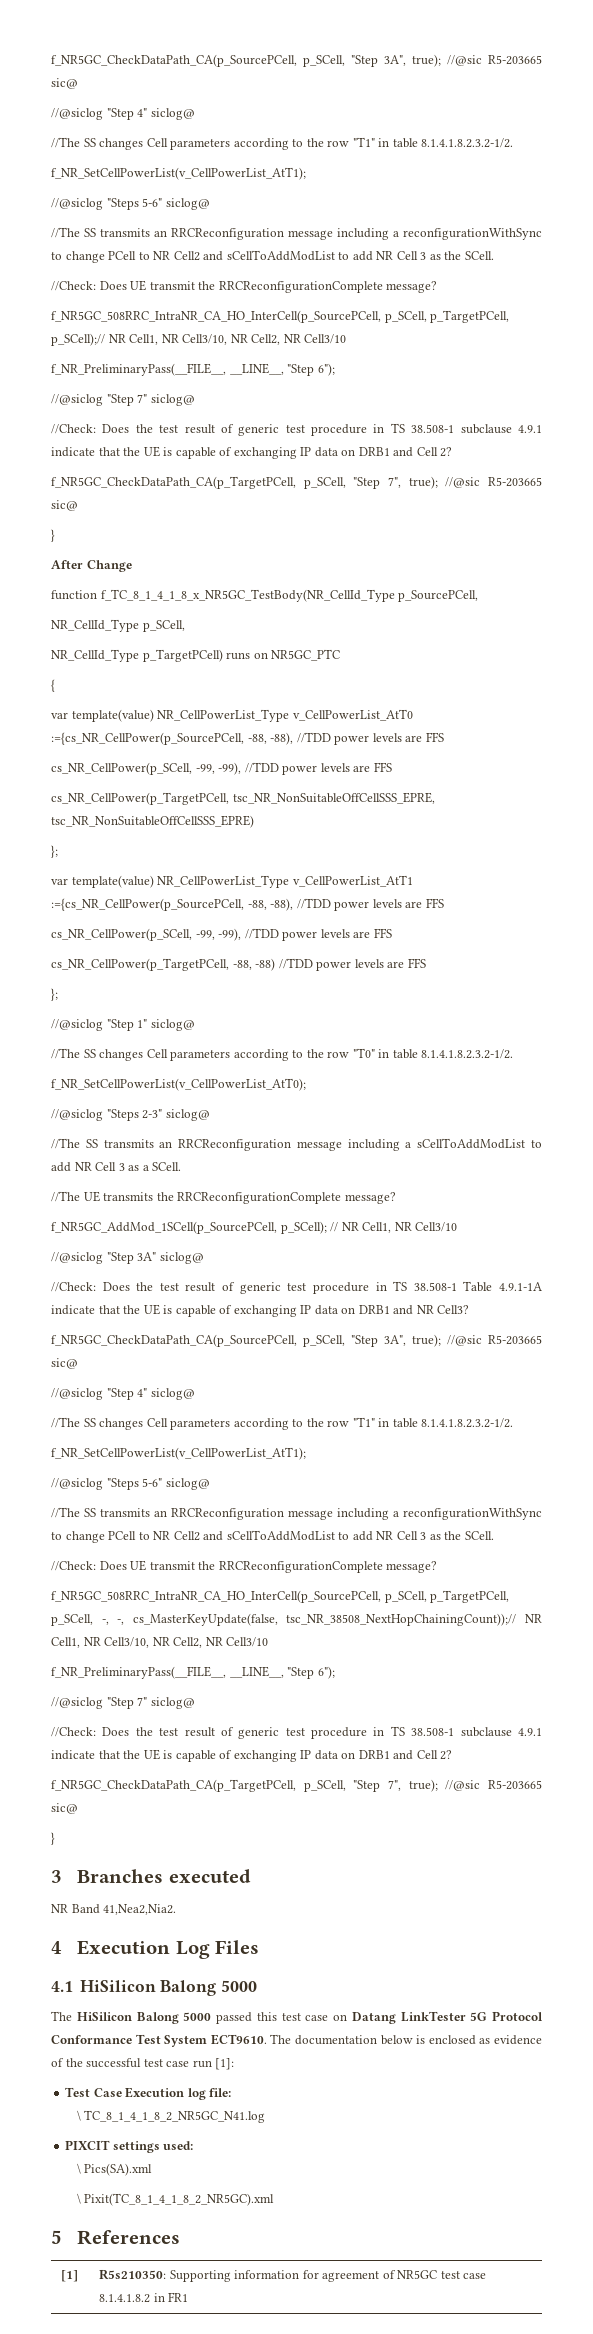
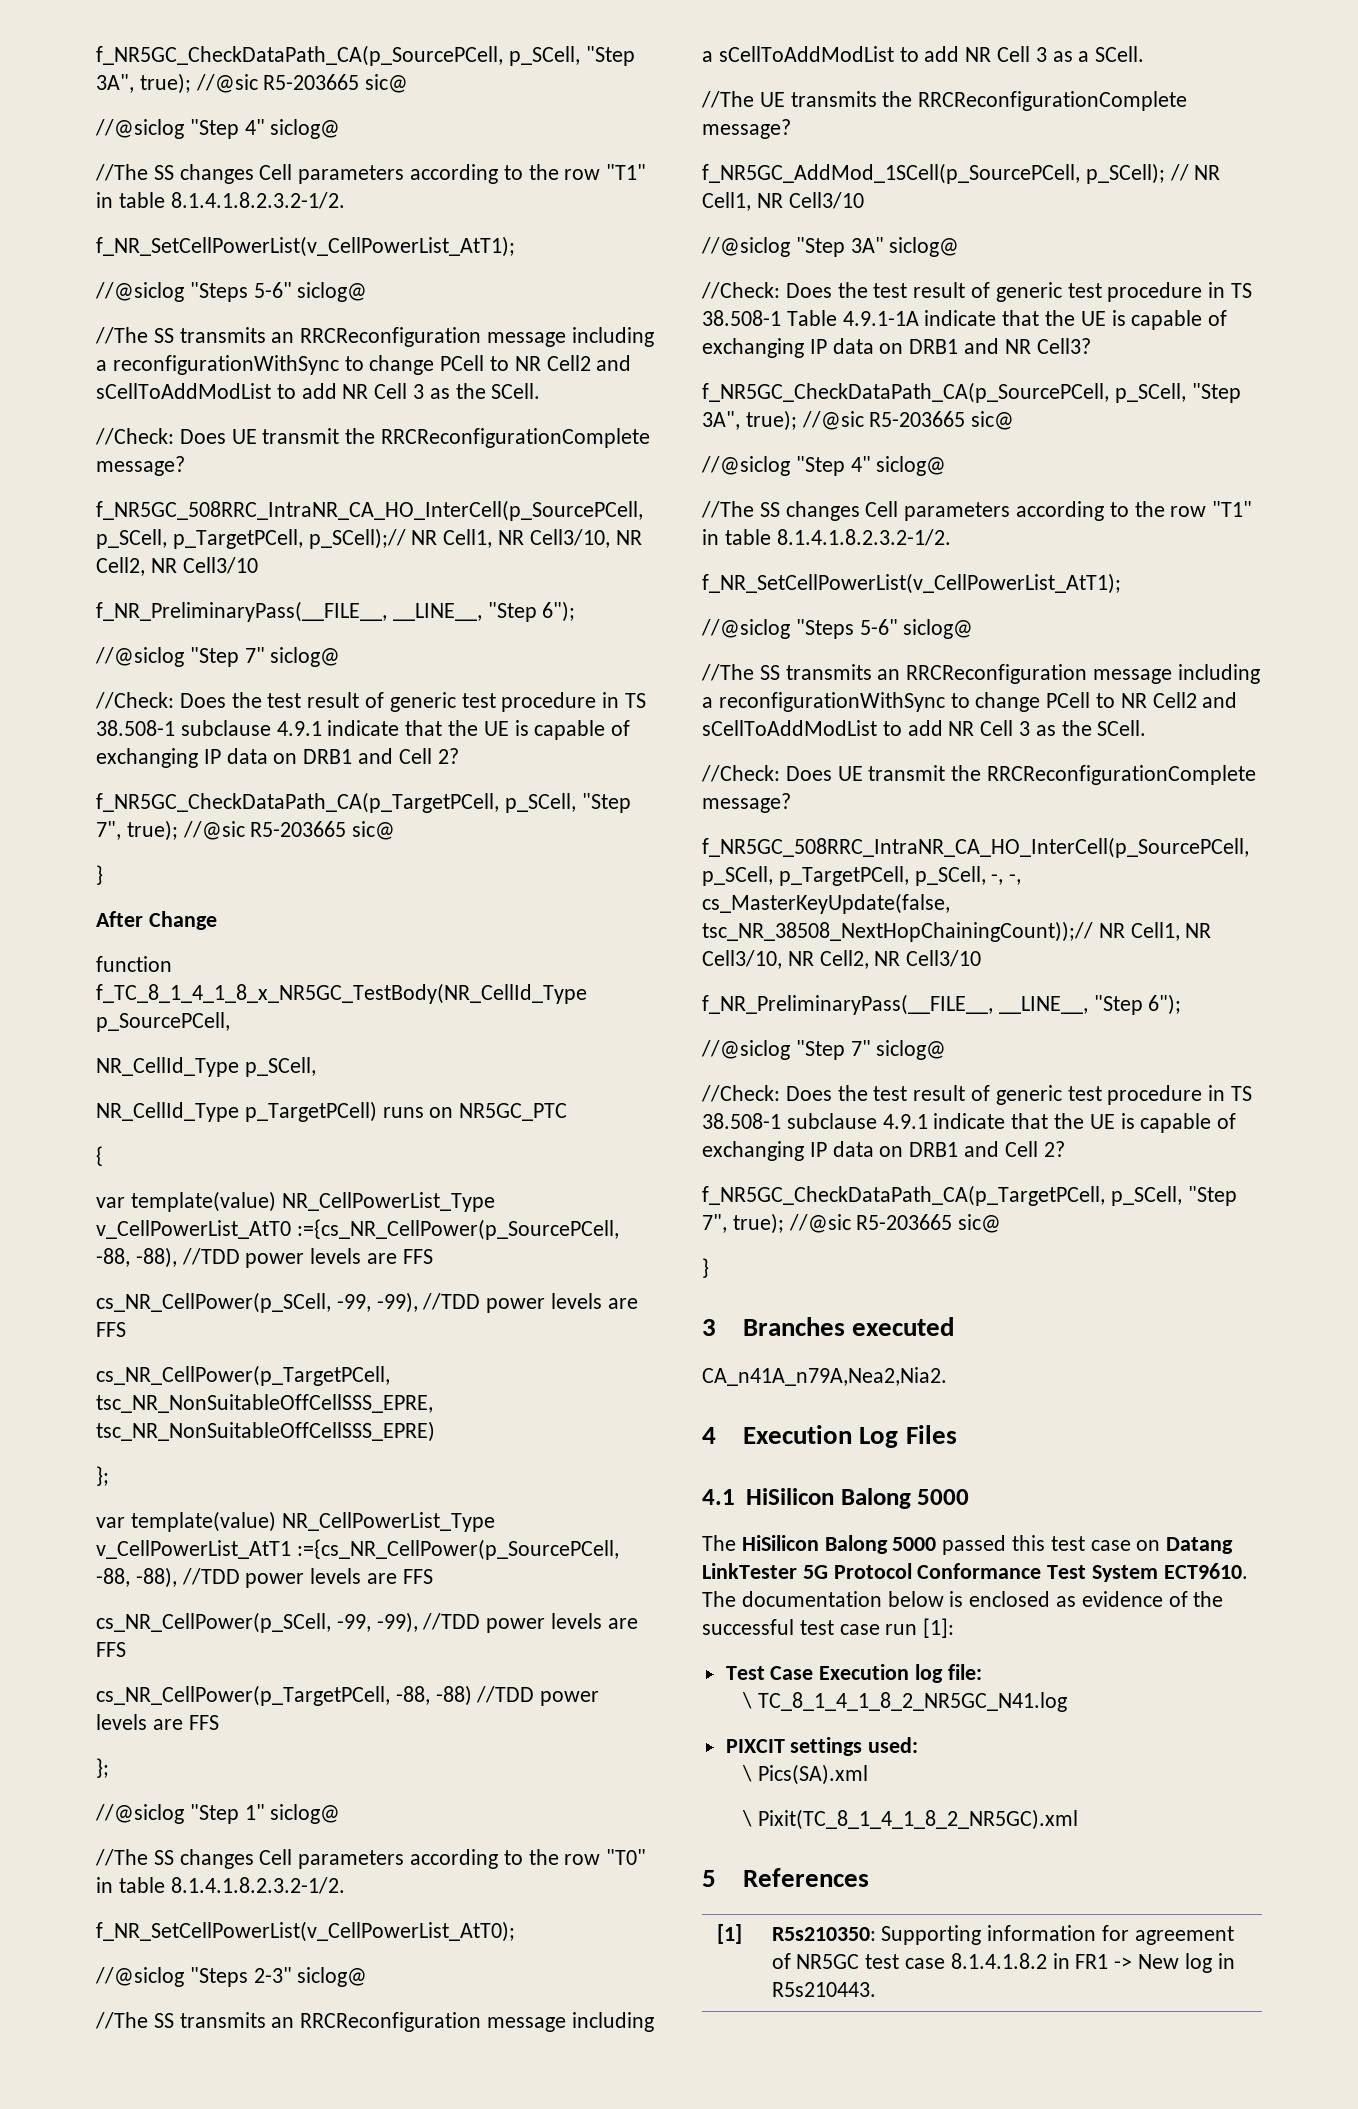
- NR Band 41,Nea2,Nia2.
+ CA_n41A_n79A,Nea2,Nia2.
- [1] | R5s210350: Supporting information for agreement of NR5GC test case 8.1.4.1.8.2 in FR1
+ [1] | R5s210350: Supporting information for agreement of NR5GC test case 8.1.4.1.8.2 in FR1 -> New log in R5s210443.

